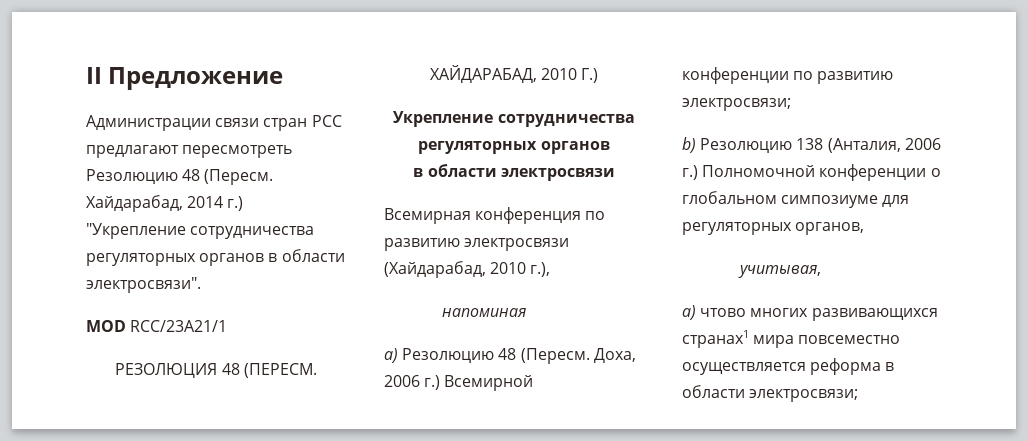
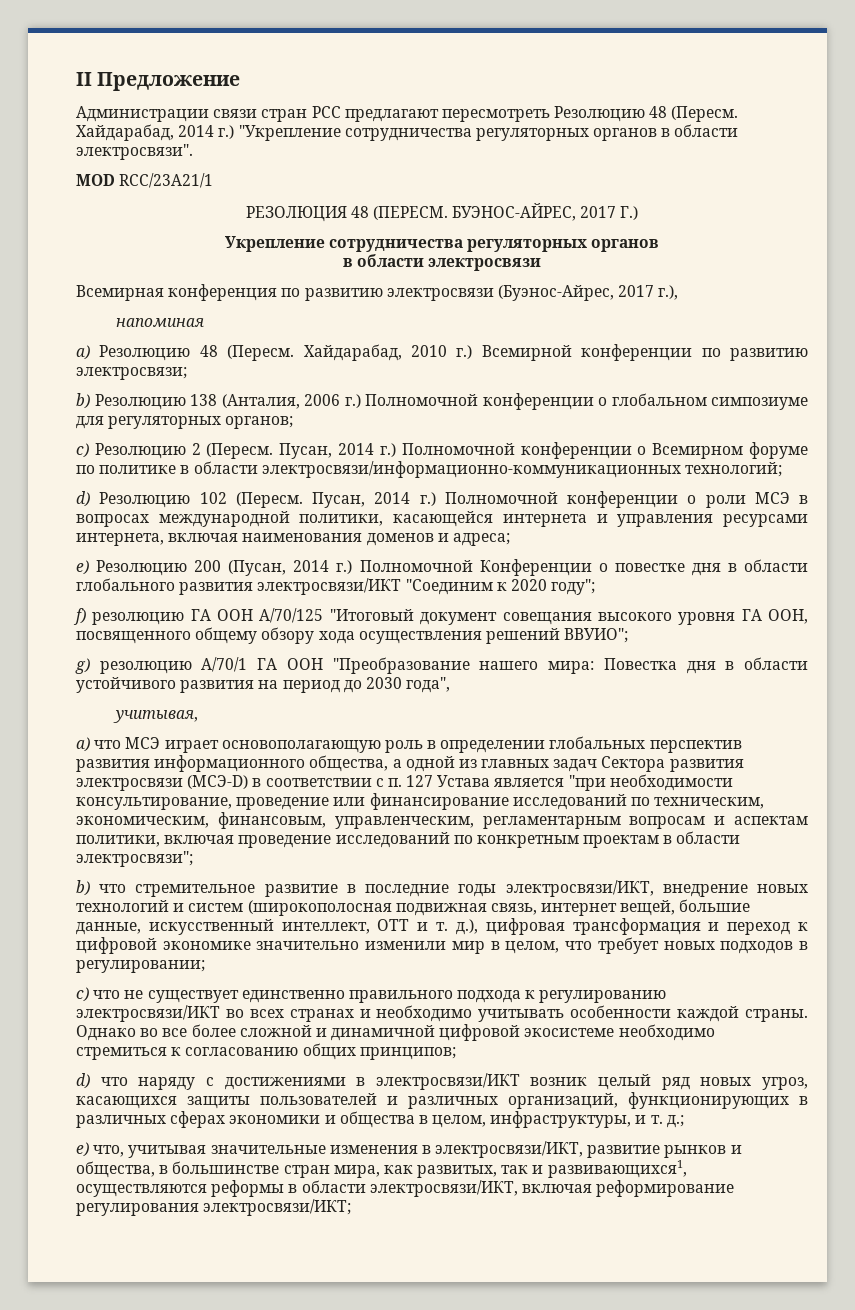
- ХАЙДАРАБАД, 2010 Г.)
+ БУЭНОС-АЙРЕС, 2017 Г.)
- Всемирная конференция по развитию электросвязи (Хайдарабад, 2010 г.),
+ Всемирная конференция по развитию электросвязи (Буэнос-Айрес, 2017 г.),
- Доха, 2006 г.) Всемирной конференции по развитию электросвязи;
+ Хайдарабад, 2010 г.) Всемирной конференции по развитию электросвязи;
- b) Резолюцию 138 (Анталия, 2006 г.) Полномочной конференции о глобальном симпозиуме для регуляторных органов,
+ b) Резолюцию 138 (Анталия, 2006 г.) Полномочной конференции о глобальном симпозиуме для регуляторных органов;
+ c) Резолюцию 2 (Пересм. Пусан, 2014 г.) Полномочной конференции о Всемирном форуме по политике в области электросвязи/информационно-коммуникационных технологий;
+ d) Резолюцию 102 (Пересм. Пусан, 2014 г.) Полномочной конференции о роли МСЭ в вопросах международной политики, касающейся интернета и управления ресурсами интернета, включая наименования доменов и адреса;
+ e) Резолюцию 200 (Пусан, 2014 г.) Полномочной Конференции о повестке дня в области глобального развития электросвязи/ИКТ "Соединим к 2020 году";
+ f) резолюцию ГА ООН А/70/125 "Итоговый документ совещания высокого уровня ГА ООН, посвященного общему обзору хода осуществления решений ВВУИО";
+ g) резолюцию A/70/1 ГА ООН "Преобразование нашего мира: Повестка дня в области устойчивого развития на период до 2030 года",
  учитывая,
- a) чтово многих развивающихся странах1 мира повсеместно осуществляется реформа в области электросвязи;
+ a) что МСЭ играет основополагающую роль в определении глобальных перспектив развития информационного общества, а одной из главных задач Сектора развития электросвязи (МСЭ-D) в соответствии с п. 127 Устава является "при необходимости консультирование, проведение или финансирование исследований по техническим, экономическим, финансовым, управленческим, регламентарным вопросам и аспектам политики, включая проведение исследований по конкретным проектам в области электросвязи";
+ b) что стремительное развитие в последние годы электросвязи/ИКТ, внедрение новых технологий и систем (широкополосная подвижная связь, интернет вещей, большие данные, искусственный интеллект, ОТТ и т. д.), цифровая трансформация и переход к цифровой экономике значительно изменили мир в целом, что требует новых подходов в регулировании;
+ c) что не существует единственно правильного подхода к регулированию электросвязи/ИКТ во всех странах и необходимо учитывать особенности каждой страны. Однако во все более сложной и динамичной цифровой экосистеме необходимо стремиться к согласованию общих принципов;
+ d) что наряду с достижениями в электросвязи/ИКТ возник целый ряд новых угроз, касающихся защиты пользователей и различных организаций, функционирующих в различных сферах экономики и общества в целом, инфраструктуры, и т. д.;
+ e) что, учитывая значительные изменения в электросвязи/ИКТ, развитие рынков и общества, в большинстве стран мира, как развитых, так и развивающихся1, осуществляются реформы в области электросвязи/ИКТ, включая реформирование регулирования электросвязи/ИКТ;

